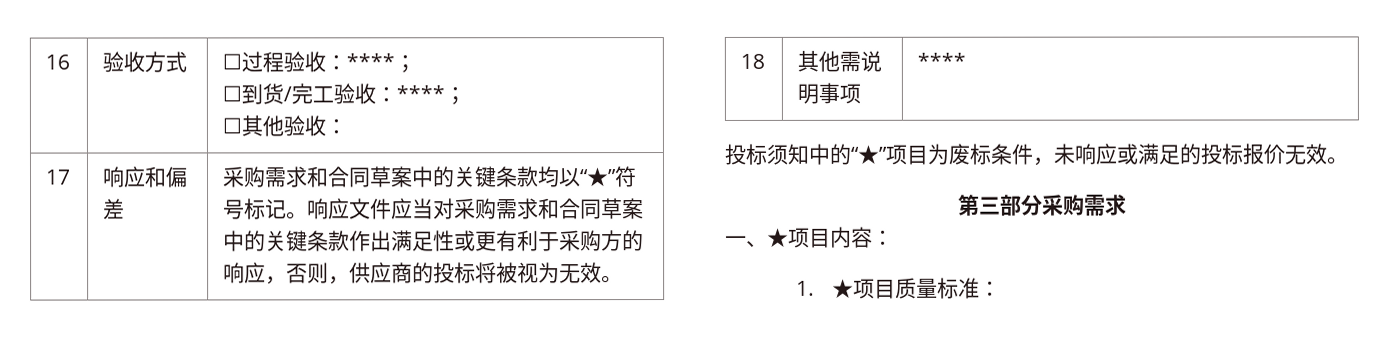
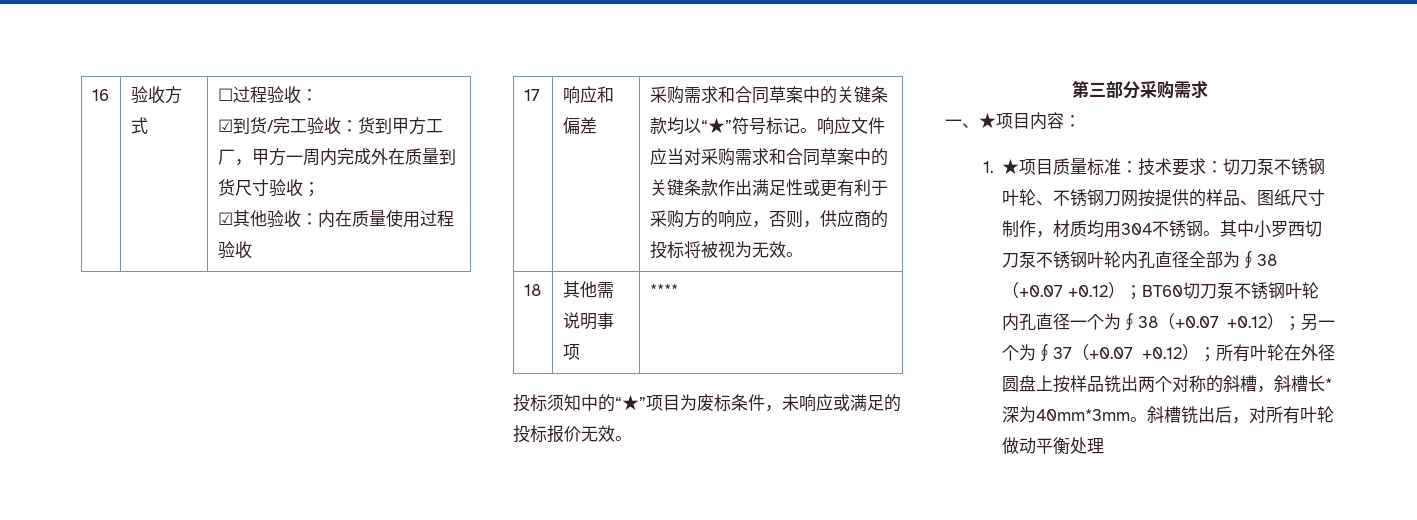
- 16 | 验收方式 | ☐过程验收：****；
- ☐到货/完工验收：****；
- ☐其他验收：
+ 16 | 验收方式 | ☐过程验收：
+ ☑到货/完工验收：货到甲方工厂，甲方一周内完成外在质量到货尺寸验收；
+ ☑其他验收：内在质量使用过程验收
- 1. ★项目质量标准：
+ 1. ★项目质量标准：技术要求：切刀泵不锈钢叶轮、不锈钢刀网按提供的样品、图纸尺寸制作，材质均用304不锈钢。其中小罗西切刀泵不锈钢叶轮内孔直径全部为∮38（+0.07 +0.12）；BT60切刀泵不锈钢叶轮内孔直径一个为∮38（+0.07 +0.12）；另一个为∮37（+0.07 +0.12）；所有叶轮在外径圆盘上按样品铣出两个对称的斜槽，斜槽长*深为40mm*3mm。斜槽铣出后，对所有叶轮做动平衡处理

